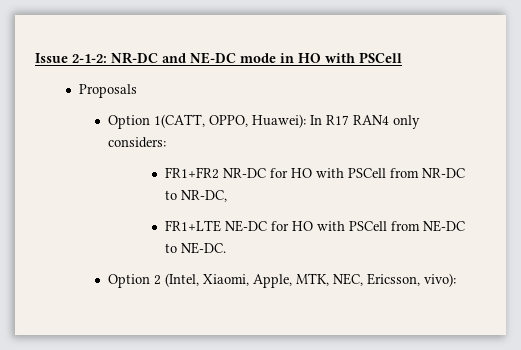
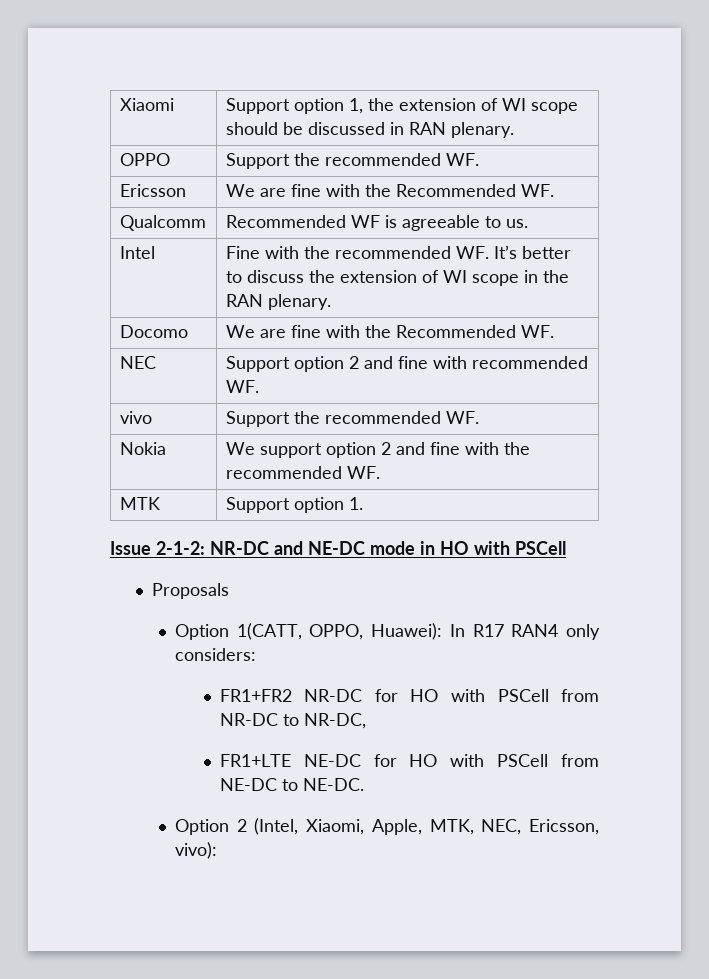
+ Xiaomi | Support option 1, the extension of WI scope should be discussed in RAN plenary.
+ OPPO | Support the recommended WF.
+ Ericsson | We are fine with the Recommended WF.
+ Qualcomm | Recommended WF is agreeable to us.
+ Intel | Fine with the recommended WF. It’s better to discuss the extension of WI scope in the RAN plenary.
+ Docomo | We are fine with the Recommended WF.
+ NEC | Support option 2 and fine with recommended WF.
+ vivo | Support the recommended WF.
+ Nokia | We support option 2 and fine with the recommended WF.
+ MTK | Support option 1.

